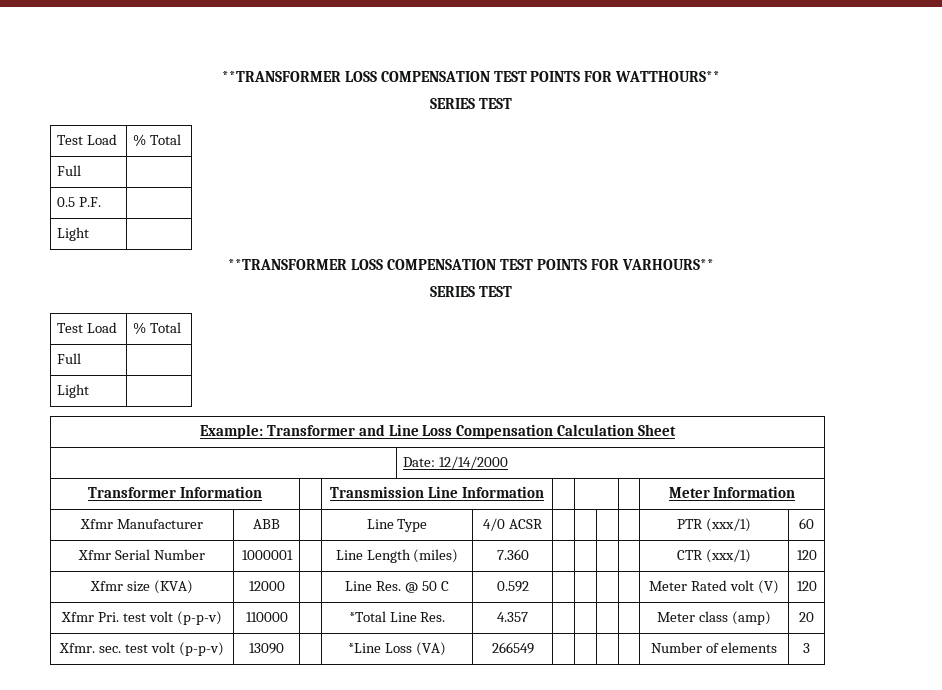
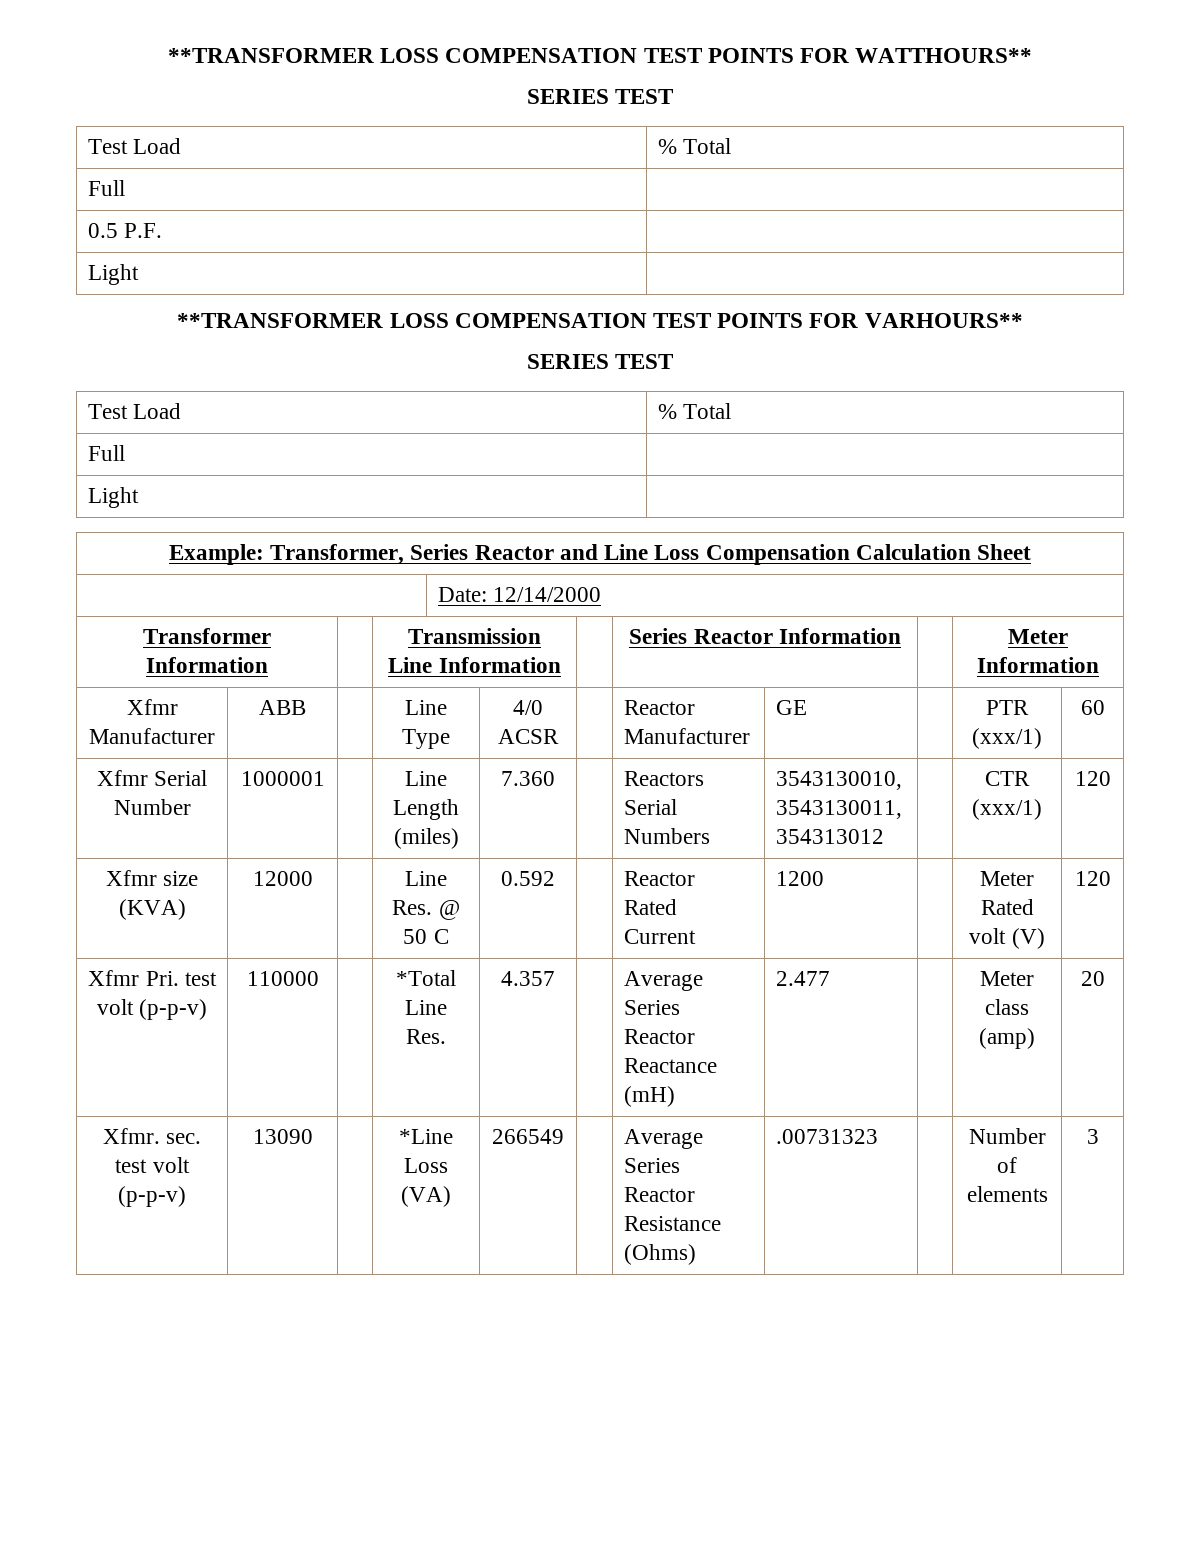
- Example: Transformer and Line Loss Compensation Calculation Sheet
+ Example: Transformer, Series Reactor and Line Loss Compensation Calculation Sheet
- Transformer Information | | Transmission Line Information | | | | Meter Information
+ Transformer Information | | Transmission Line Information | | Series Reactor Information | | Meter Information
- Xfmr Manufacturer | ABB | | Line Type | 4/0 ACSR | | | | | PTR (xxx/1) | 60
+ Xfmr Manufacturer | ABB | | Line Type | 4/0 ACSR | | Reactor Manufacturer | GE | | PTR (xxx/1) | 60
- Xfmr Serial Number | 1000001 | | Line Length (miles) | 7.360 | | | | | CTR (xxx/1) | 120
+ Xfmr Serial Number | 1000001 | | Line Length (miles) | 7.360 | | Reactors Serial Numbers | 3543130010, 3543130011, 354313012 | | CTR (xxx/1) | 120
- Xfmr size (KVA) | 12000 | | Line Res. @ 50 C | 0.592 | | | | | Meter Rated volt (V) | 120
+ Xfmr size (KVA) | 12000 | | Line Res. @ 50 C | 0.592 | | Reactor Rated Current | 1200 | | Meter Rated volt (V) | 120
- Xfmr Pri. test volt (p-p-v) | 110000 | | *Total Line Res. | 4.357 | | | | | Meter class (amp) | 20
+ Xfmr Pri. test volt (p-p-v) | 110000 | | *Total Line Res. | 4.357 | | Average Series Reactor Reactance (mH) | 2.477 | | Meter class (amp) | 20
- Xfmr. sec. test volt (p-p-v) | 13090 | | *Line Loss (VA) | 266549 | | | | | Number of elements | 3
+ Xfmr. sec. test volt (p-p-v) | 13090 | | *Line Loss (VA) | 266549 | | Average Series Reactor Resistance (Ohms) | .00731323 | | Number of elements | 3

